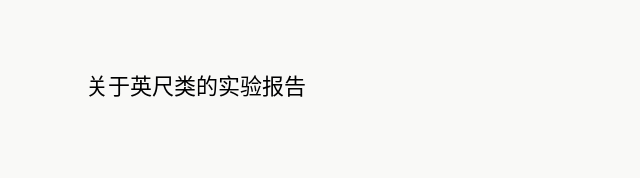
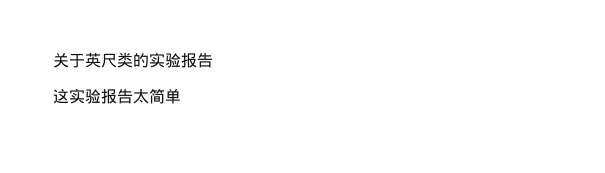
+ 这实验报告太简单

